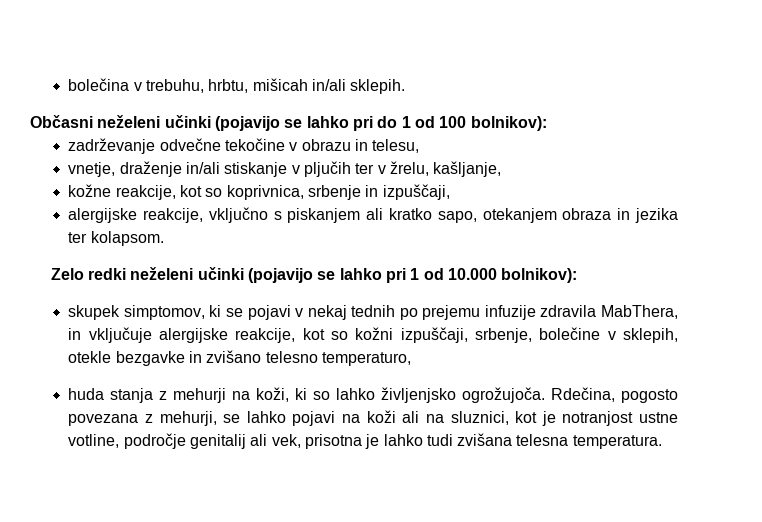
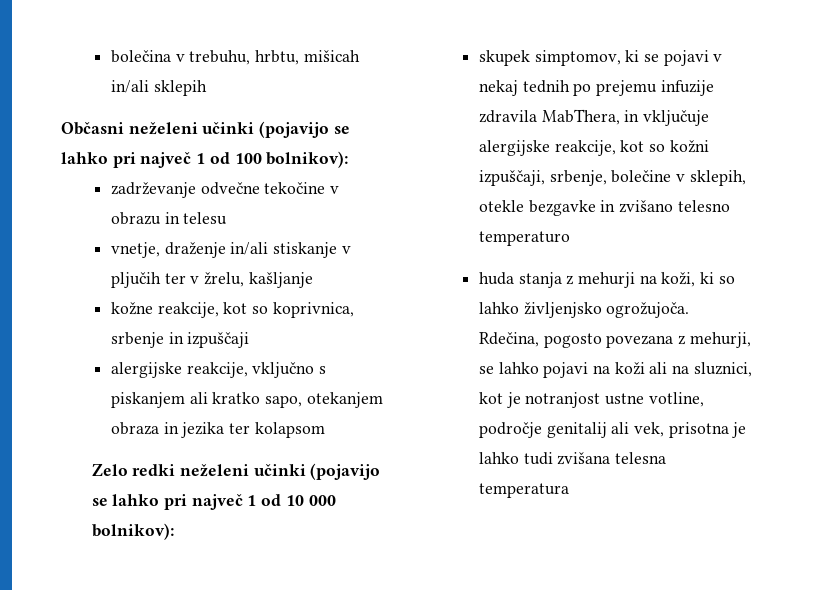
- bolečina v trebuhu, hrbtu, mišicah in/ali sklepih.
+ bolečina v trebuhu, hrbtu, mišicah in/ali sklepih
- Občasni neželeni učinki (pojavijo se lahko pri do 1 od 100 bolnikov):
+ Občasni neželeni učinki (pojavijo se lahko pri največ 1 od 100 bolnikov):
- zadrževanje odvečne tekočine v obrazu in telesu,
+ zadrževanje odvečne tekočine v obrazu in telesu
- vnetje, draženje in/ali stiskanje v pljučih ter v žrelu, kašljanje,
+ vnetje, draženje in/ali stiskanje v pljučih ter v žrelu, kašljanje
- kožne reakcije, kot so koprivnica, srbenje in izpuščaji,
+ kožne reakcije, kot so koprivnica, srbenje in izpuščaji
- alergijske reakcije, vključno s piskanjem ali kratko sapo, otekanjem obraza in jezika ter kolapsom.
+ alergijske reakcije, vključno s piskanjem ali kratko sapo, otekanjem obraza in jezika ter kolapsom
- Zelo redki neželeni učinki (pojavijo se lahko pri 1 od 10.000 bolnikov):
+ Zelo redki neželeni učinki (pojavijo se lahko pri največ 1 od 10 000 bolnikov):
- skupek simptomov, ki se pojavi v nekaj tednih po prejemu infuzije zdravila MabThera, in vključuje alergijske reakcije, kot so kožni izpuščaji, srbenje, bolečine v sklepih, otekle bezgavke in zvišano telesno temperaturo,
+ skupek simptomov, ki se pojavi v nekaj tednih po prejemu infuzije zdravila MabThera, in vključuje alergijske reakcije, kot so kožni izpuščaji, srbenje, bolečine v sklepih, otekle bezgavke in zvišano telesno temperaturo
- Rdečina, pogosto povezana z mehurji, se lahko pojavi na koži ali na sluznici, kot je notranjost ustne votline, področje genitalij ali vek, prisotna je lahko tudi zvišana telesna temperatura.
+ Rdečina, pogosto povezana z mehurji, se lahko pojavi na koži ali na sluznici, kot je notranjost ustne votline, področje genitalij ali vek, prisotna je lahko tudi zvišana telesna temperatura

